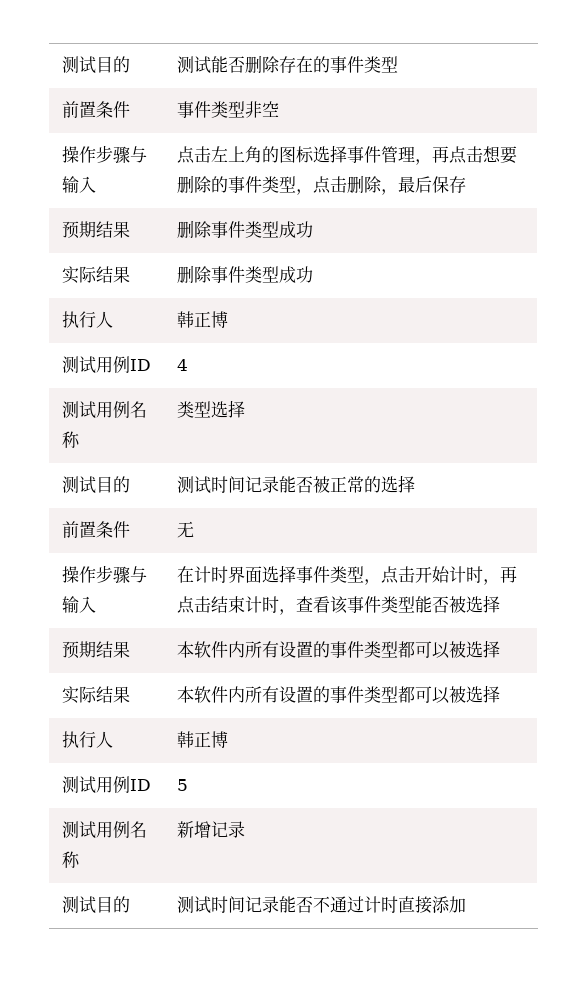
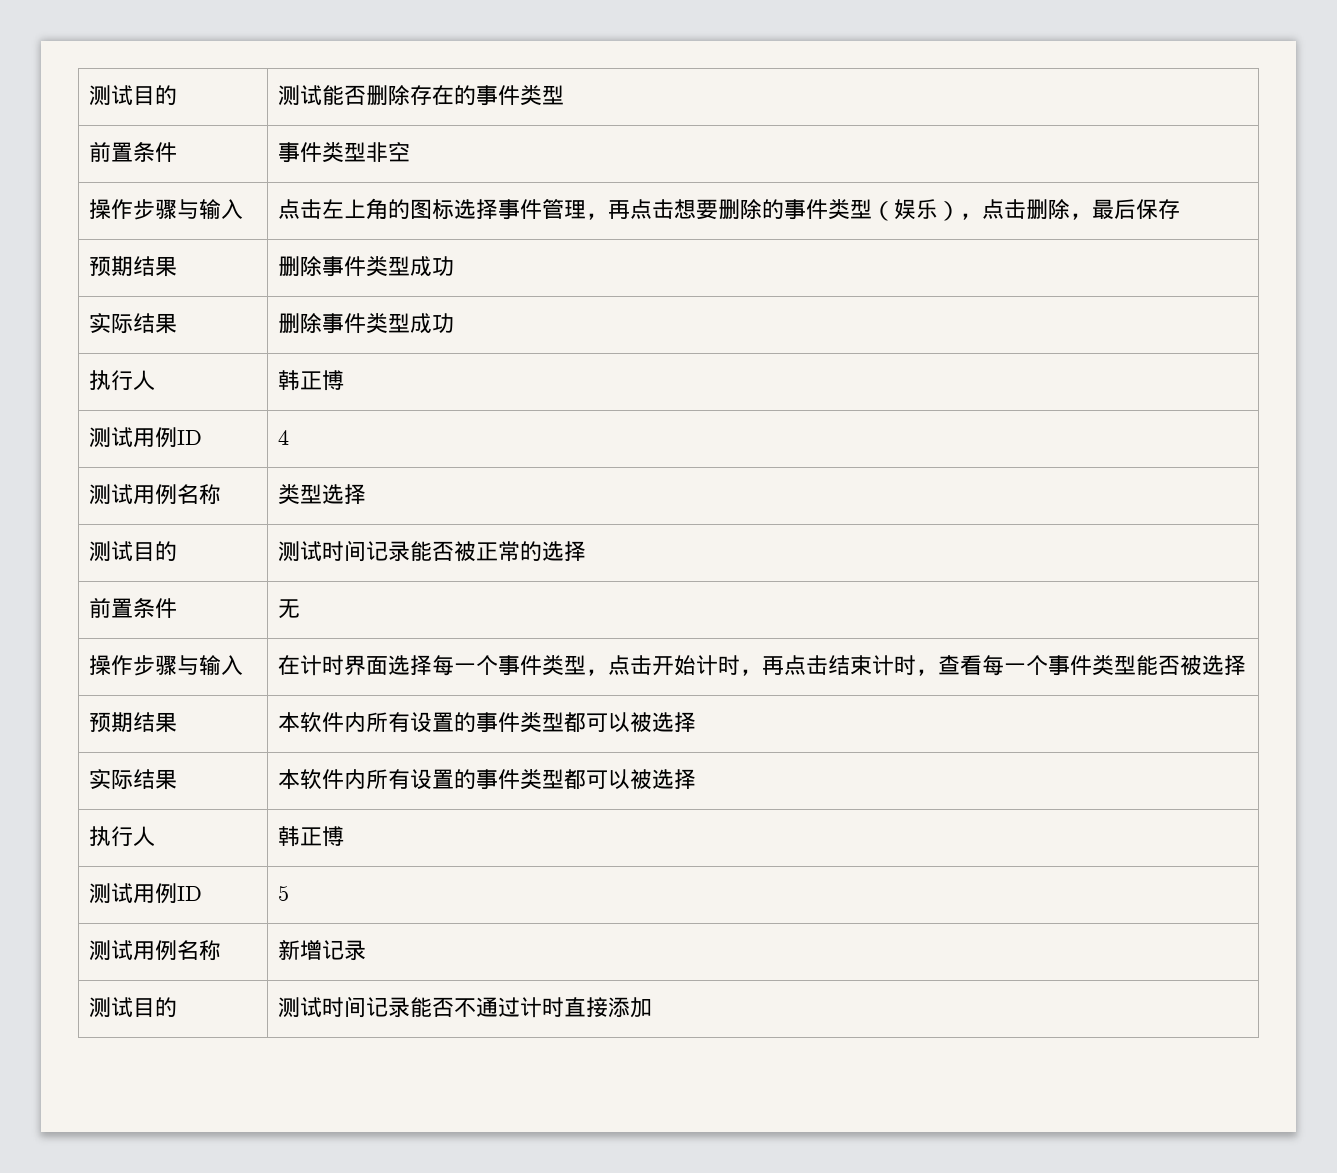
- 操作步骤与输入 | 点击左上角的图标选择事件管理，再点击想要删除的事件类型，点击删除，最后保存
+ 操作步骤与输入 | 点击左上角的图标选择事件管理，再点击想要删除的事件类型（娱乐），点击删除，最后保存
- 操作步骤与输入 | 在计时界面选择事件类型，点击开始计时，再点击结束计时，查看该事件类型能否被选择
+ 操作步骤与输入 | 在计时界面选择每一个事件类型，点击开始计时，再点击结束计时，查看每一个事件类型能否被选择

